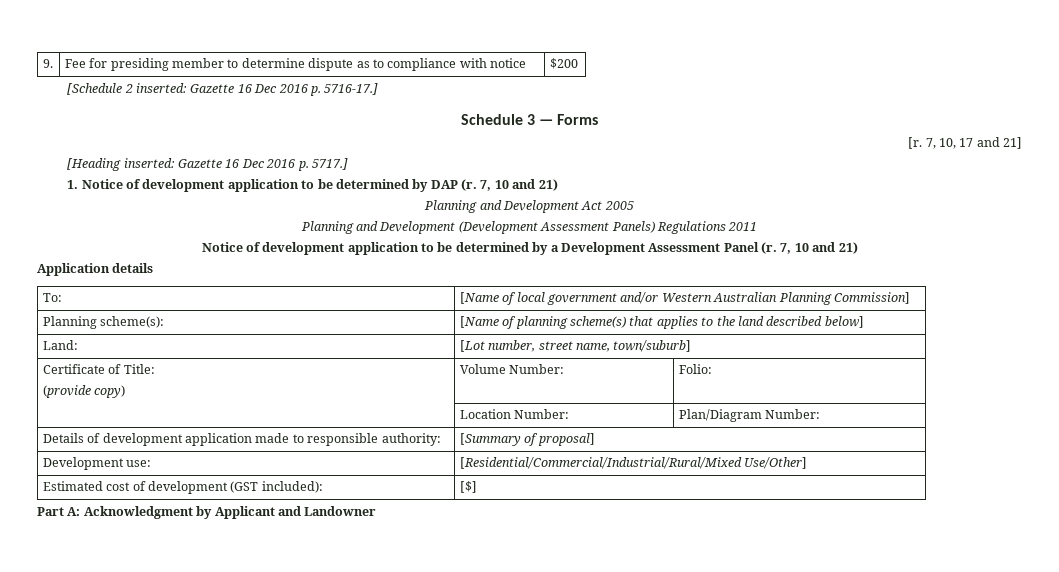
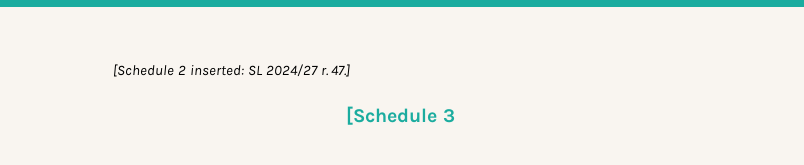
- 9. | Fee for presiding member to determine dispute as to compliance with notice | $200
- [Schedule 2 inserted: Gazette 16 Dec 2016 p. 5716-17.]
- Schedule 3 — Forms
- [r. 7, 10, 17 and 21]
- [Heading inserted: Gazette 16 Dec 2016 p. 5717.]
- 1. Notice of development application to be determined by DAP (r. 7, 10 and 21)
- Planning and Development Act 2005
- Planning and Development (Development Assessment Panels) Regulations 2011
- Notice of development application to be determined by a Development Assessment Panel (r. 7, 10 and 21)
- Application details
- To: | [Name of local government and/or Western Australian Planning Commission]
- Planning scheme(s): | [Name of planning scheme(s) that applies to the land described below]
- Land: | [Lot number, street name, town/suburb]
- Certificate of Title:
- (provide copy) | Volume Number: | Folio:
- | Location Number: | Plan/Diagram Number:
- Details of development application made to responsible authority: | [Summary of proposal]
- Development use: | [Residential/Commercial/Industrial/Rural/Mixed Use/Other]
- Estimated cost of development (GST included): | [$]
- Part A: Acknowledgment by Applicant and Landowner
+ [Schedule 2 inserted: SL 2024/27 r. 47.]
+ [Schedule 3

